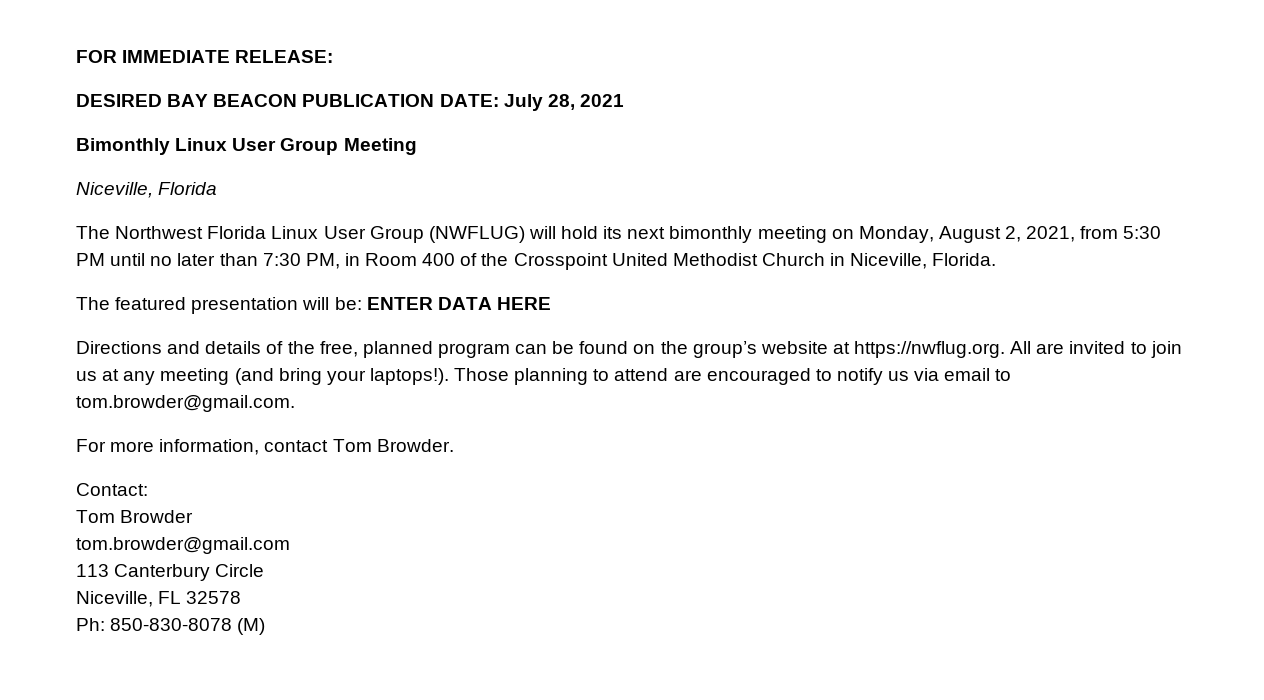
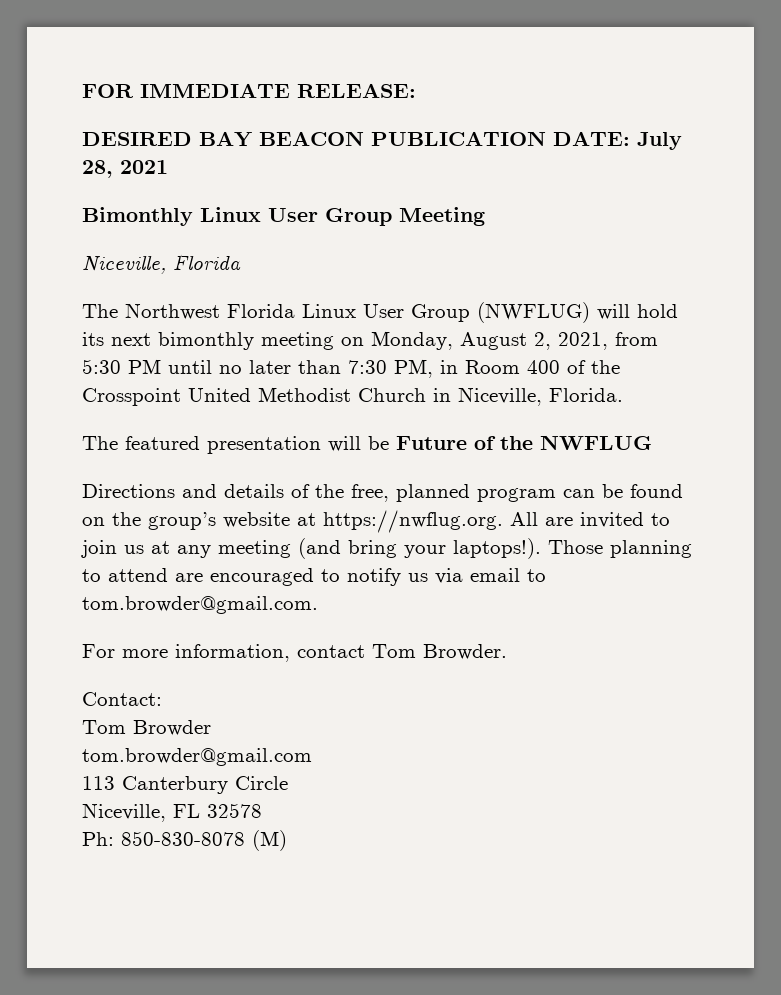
- The featured presentation will be: ENTER DATA HERE
+ The featured presentation will be Future of the NWFLUG

